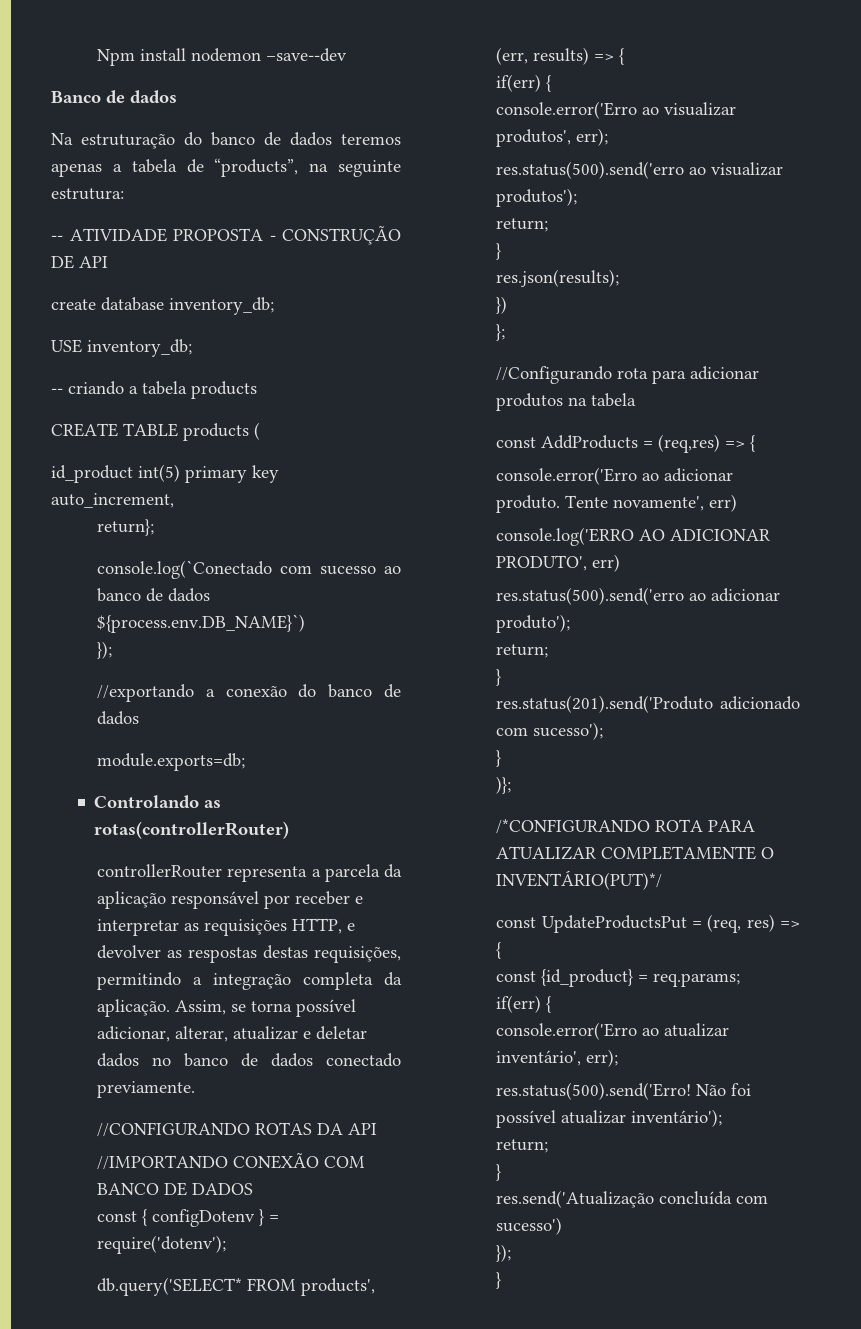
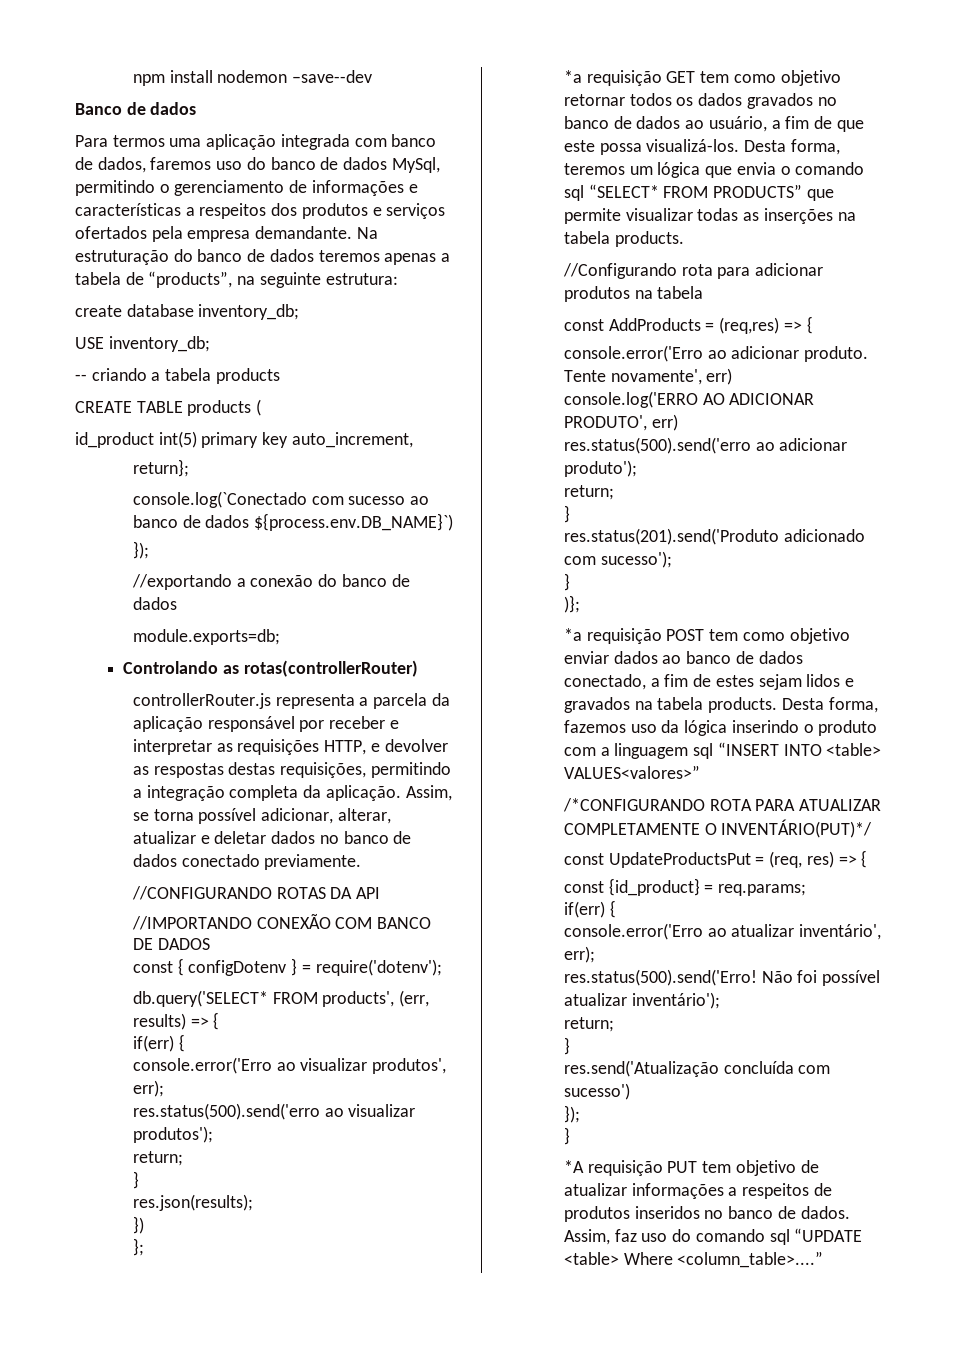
- Npm install nodemon –save--dev
+ npm install nodemon –save--dev
+ Para termos uma aplicação integrada com banco de dados, faremos uso do banco de dados MySql, permitindo o gerenciamento de informações e características a respeitos dos produtos e serviços ofertados pela empresa demandante.
- -- ATIVIDADE PROPOSTA - CONSTRUÇÃO DE API
- controllerRouter representa a parcela da aplicação responsável por receber e interpretar as requisições HTTP, e devolver as respostas destas requisições, permitindo a integração completa da aplicação.
+ controllerRouter.js representa a parcela da aplicação responsável por receber e interpretar as requisições HTTP, e devolver as respostas destas requisições, permitindo a integração completa da aplicação.
+ *a requisição GET tem como objetivo retornar todos os dados gravados no banco de dados ao usuário, a fim de que este possa visualizá-los. Desta forma, teremos um lógica que envia o comando sql “SELECT* FROM PRODUCTS” que permite visualizar todas as inserções na tabela products.
+ *a requisição POST tem como objetivo enviar dados ao banco de dados conectado, a fim de estes sejam lidos e gravados na tabela products. Desta forma, fazemos uso da lógica inserindo o produto com a linguagem sql “INSERT INTO <table> VALUES<valores>”
+ *A requisição PUT tem objetivo de atualizar informações a respeitos de produtos inseridos no banco de dados. Assim, faz uso do comando sql “UPDATE <table> Where <column_table>....”

